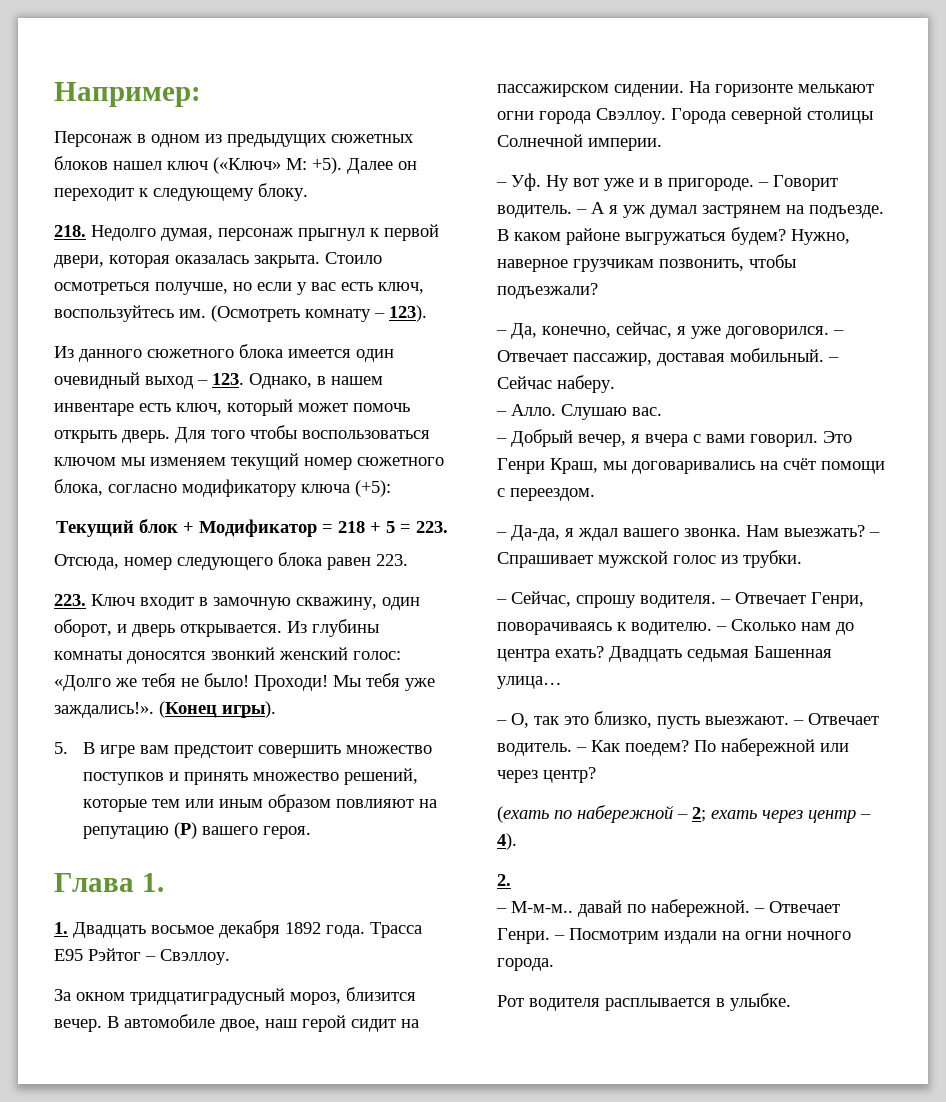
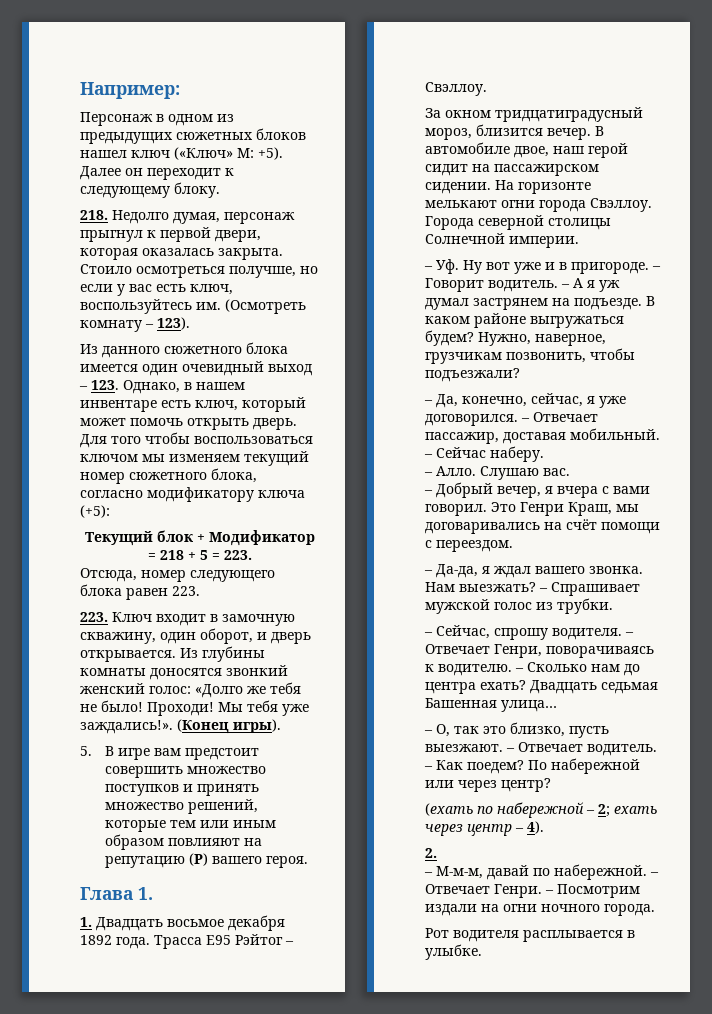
- Нужно, наверное грузчикам позвонить, чтобы подъезжали?
+ Нужно, наверное, грузчикам позвонить, чтобы подъезжали?
- – М-м-м.. давай по набережной.
+ – М-м-м, давай по набережной.

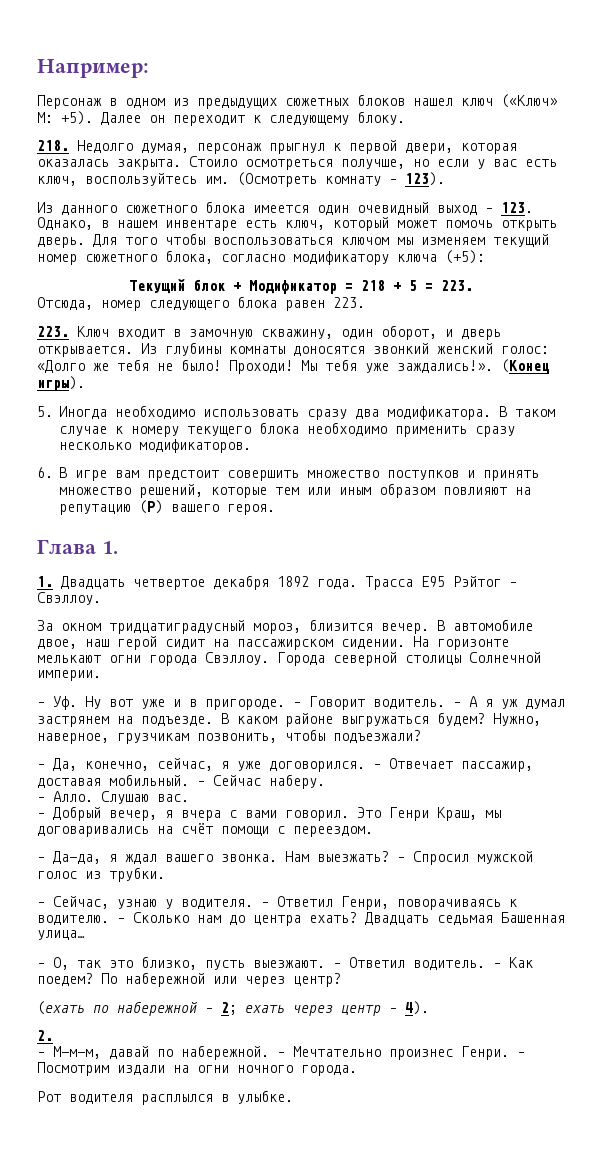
- 5. В игре вам предстоит совершить множество поступков и принять множество решений, которые тем или иным образом повлияют на репутацию (Р) вашего героя.
+ 5. Иногда необходимо использовать сразу два модификатора. В таком случае к номеру текущего блока необходимо применить сразу несколько модификаторов.
+ 6. В игре вам предстоит совершить множество поступков и принять множество решений, которые тем или иным образом повлияют на репутацию (Р) вашего героя.
- 1. Двадцать восьмое декабря 1892 года.
+ 1. Двадцать четвертое декабря 1892 года.
- – Спрашивает мужской голос из трубки.
+ – Спросил мужской голос из трубки.
- – Сейчас, спрошу водителя.
+ – Сейчас, узнаю у водителя.
- – Отвечает Генри, поворачиваясь к водителю.
+ – Ответил Генри, поворачиваясь к водителю.
- – Отвечает водитель.
+ – Ответил водитель.
- – Отвечает Генри.
+ – Мечтательно произнес Генри.
- Рот водителя расплывается в улыбке.
+ Рот водителя расплылся в улыбке.

